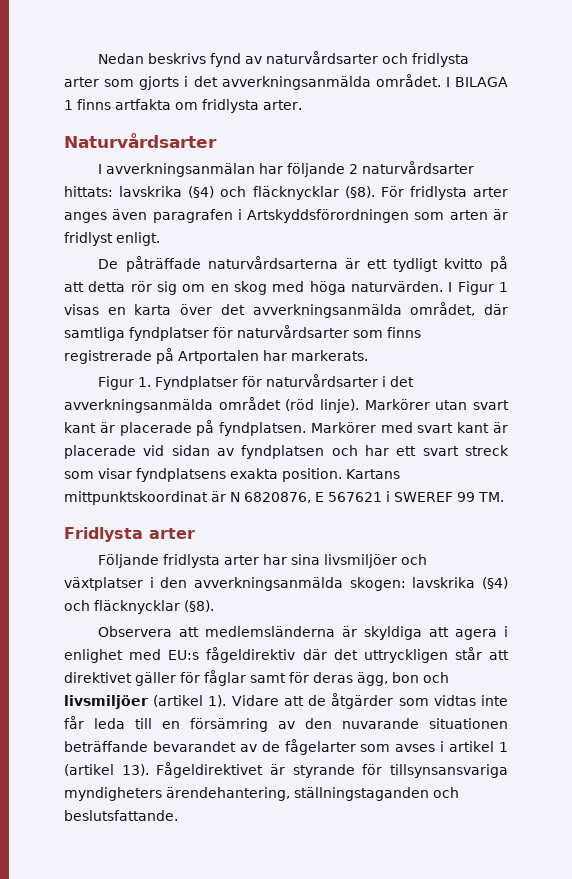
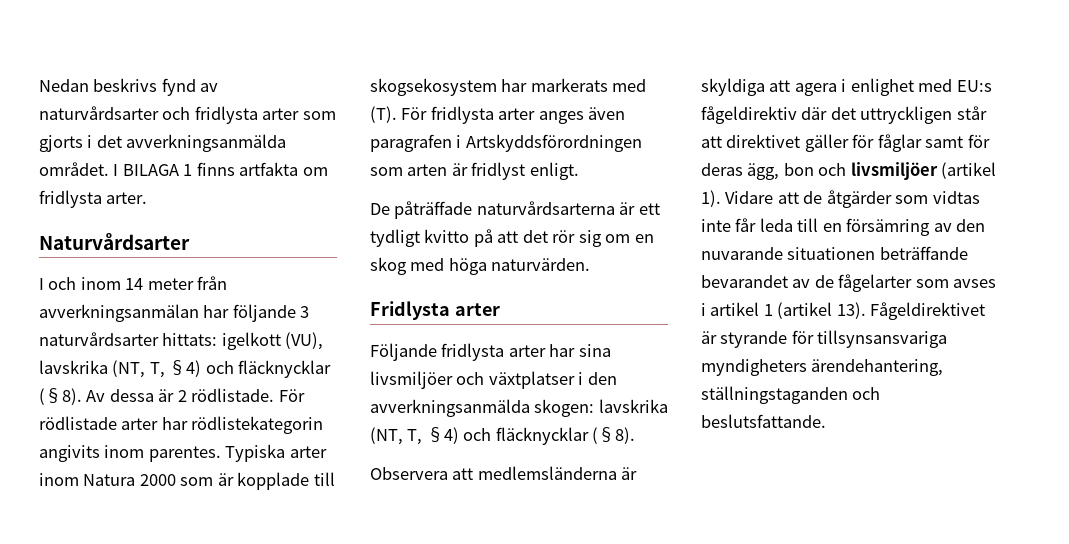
- I avverkningsanmälan har följande 2 naturvårdsarter hittats: lavskrika (§4) och fläcknycklar (§8). För fridlysta arter anges även paragrafen i Artskyddsförordningen som arten är fridlyst enligt.
+ I och inom 14 meter från avverkningsanmälan har följande 3 naturvårdsarter hittats: igelkott (VU), lavskrika (NT, T, §4) och fläcknycklar (§8). Av dessa är 2 rödlistade. För rödlistade arter har rödlistekategorin angivits inom parentes. Typiska arter inom Natura 2000 som är kopplade till skogsekosystem har markerats med (T). För fridlysta arter anges även paragrafen i Artskyddsförordningen som arten är fridlyst enligt.
- De påträffade naturvårdsarterna är ett tydligt kvitto på att detta rör sig om en skog med höga naturvärden. I Figur 1 visas en karta över det avverkningsanmälda området, där samtliga fyndplatser för naturvårdsarter som finns registrerade på Artportalen har markerats.
- Figur 1. Fyndplatser för naturvårdsarter i det avverkningsanmälda området (röd linje). Markörer utan svart kant är placerade på fyndplatsen. Markörer med svart kant är placerade vid sidan av fyndplatsen och har ett svart streck som visar fyndplatsens exakta position. Kartans mittpunktskoordinat är N 6820876, E 567621 i SWEREF 99 TM.
+ De påträffade naturvårdsarterna är ett tydligt kvitto på att det rör sig om en skog med höga naturvärden.
- Följande fridlysta arter har sina livsmiljöer och växtplatser i den avverkningsanmälda skogen: lavskrika (§4) och fläcknycklar (§8).
+ Följande fridlysta arter har sina livsmiljöer och växtplatser i den avverkningsanmälda skogen: lavskrika (NT, T, §4) och fläcknycklar (§8).

